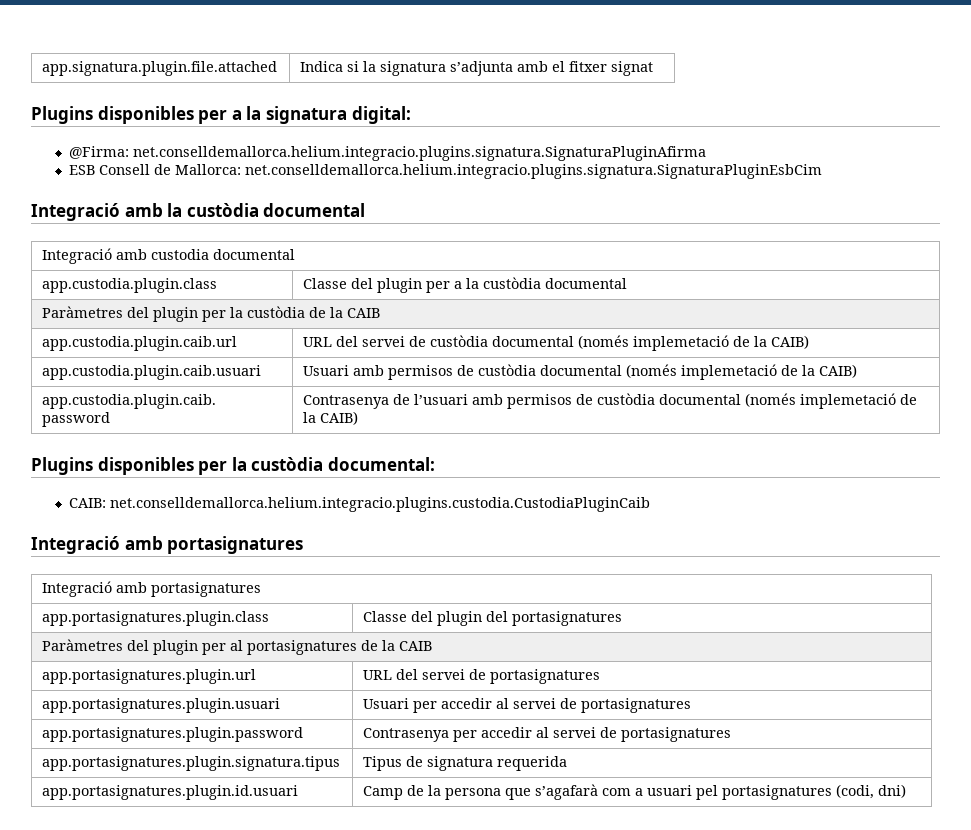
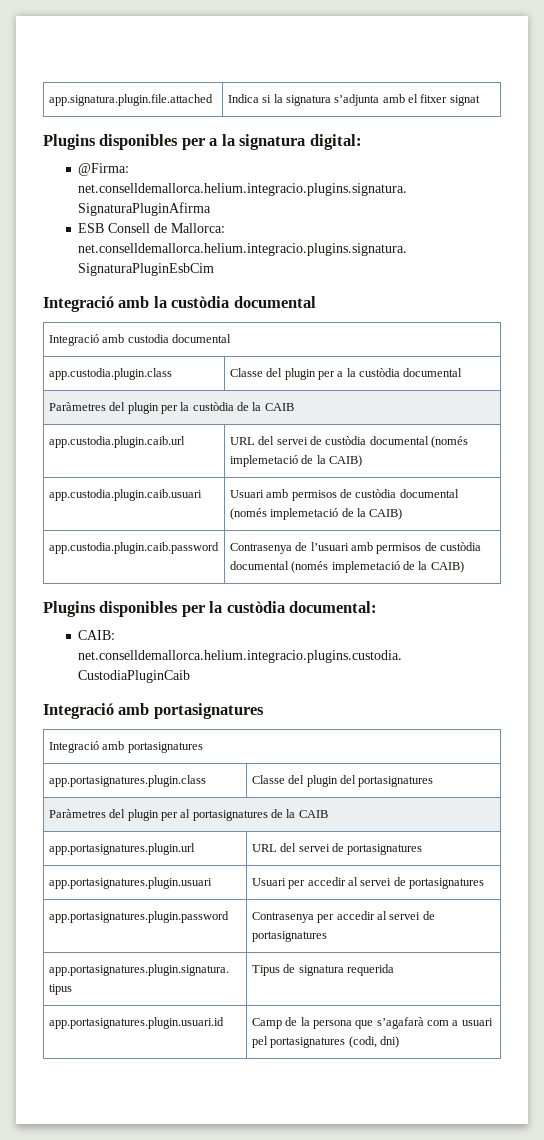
- app.portasignatures.plugin.signatura.tipus | Tipus de signatura requerida
+ app.portasignatures.plugin.signatura. tipus | Tipus de signatura requerida
- app.portasignatures.plugin.id.usuari | Camp de la persona que s’agafarà com a usuari pel portasignatures (codi, dni)
+ app.portasignatures.plugin.usuari.id | Camp de la persona que s’agafarà com a usuari pel portasignatures (codi, dni)

